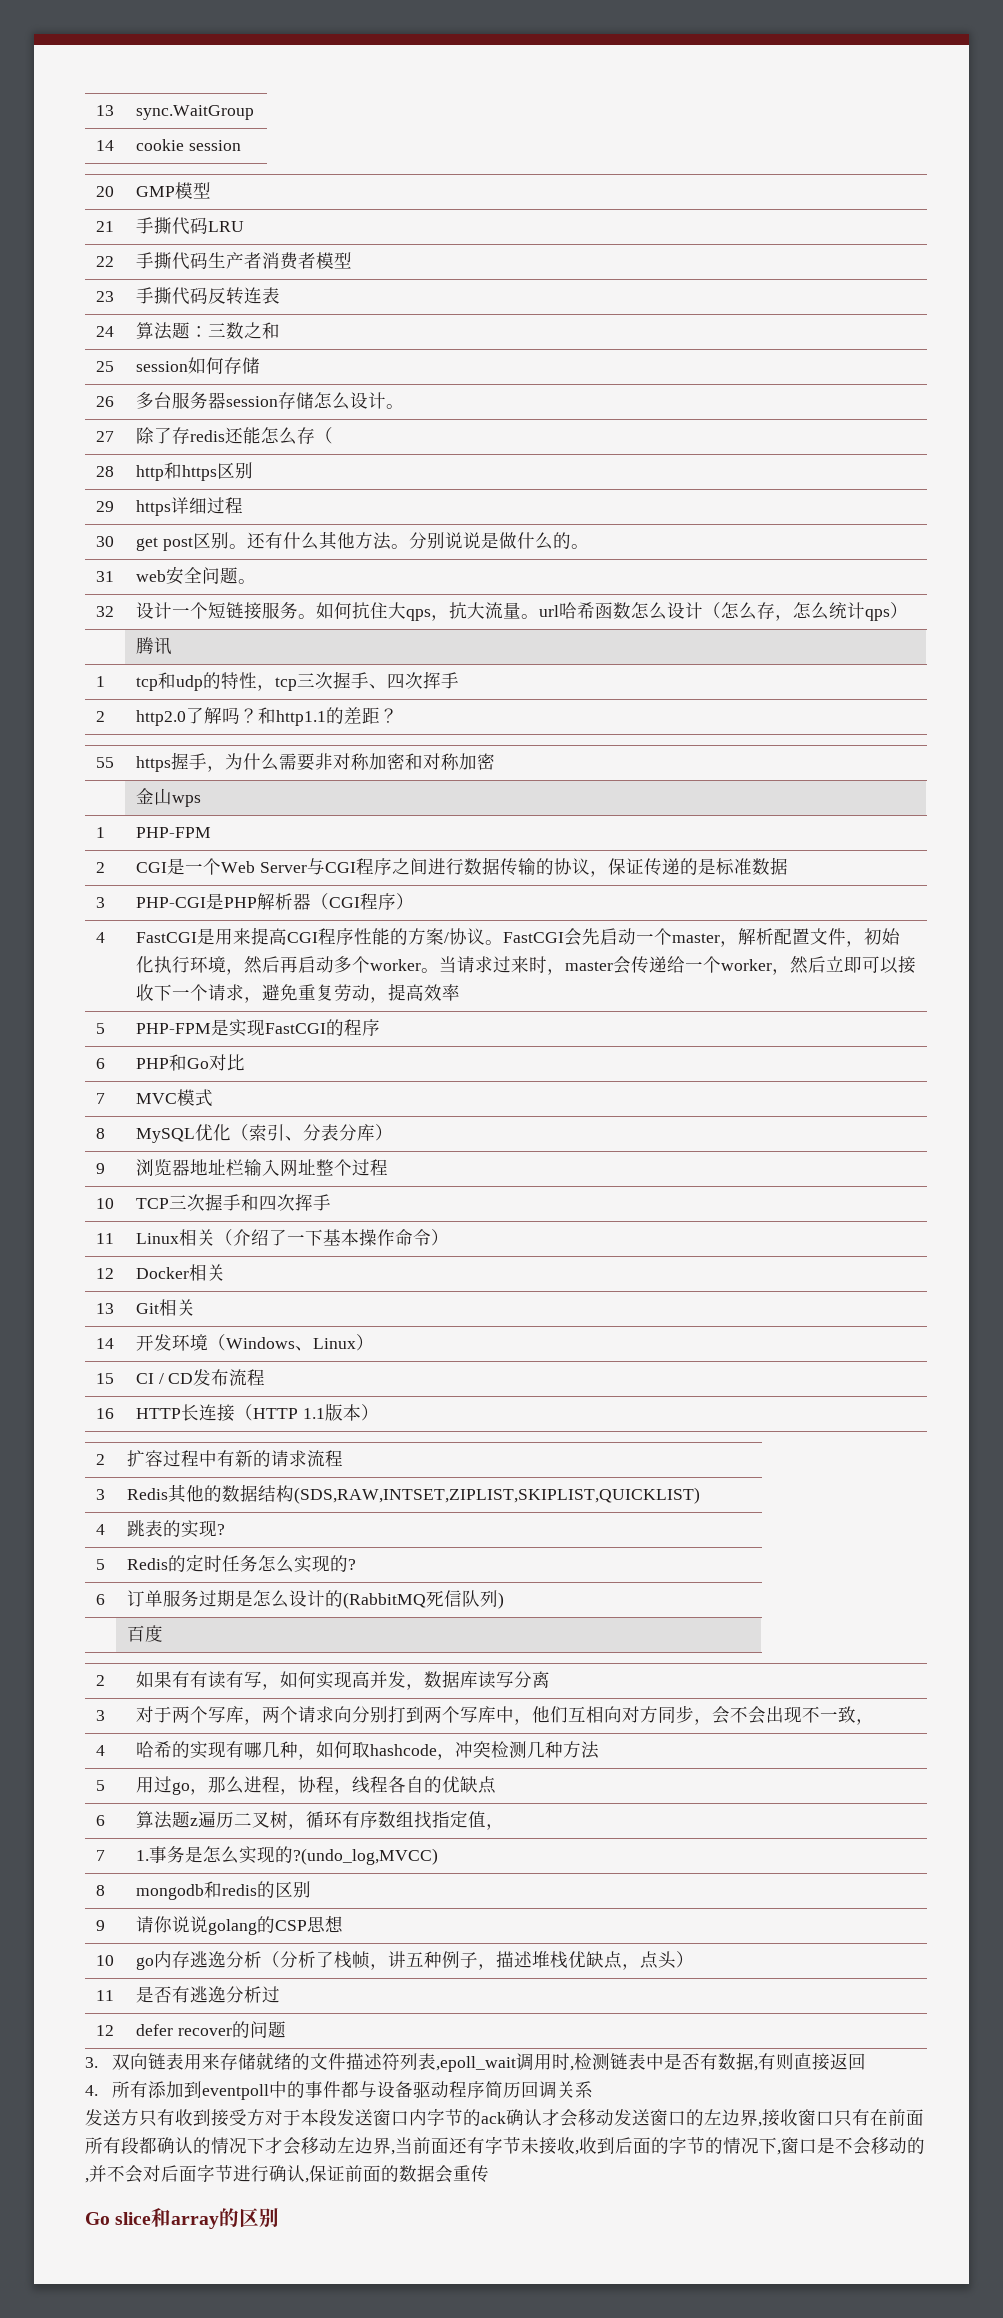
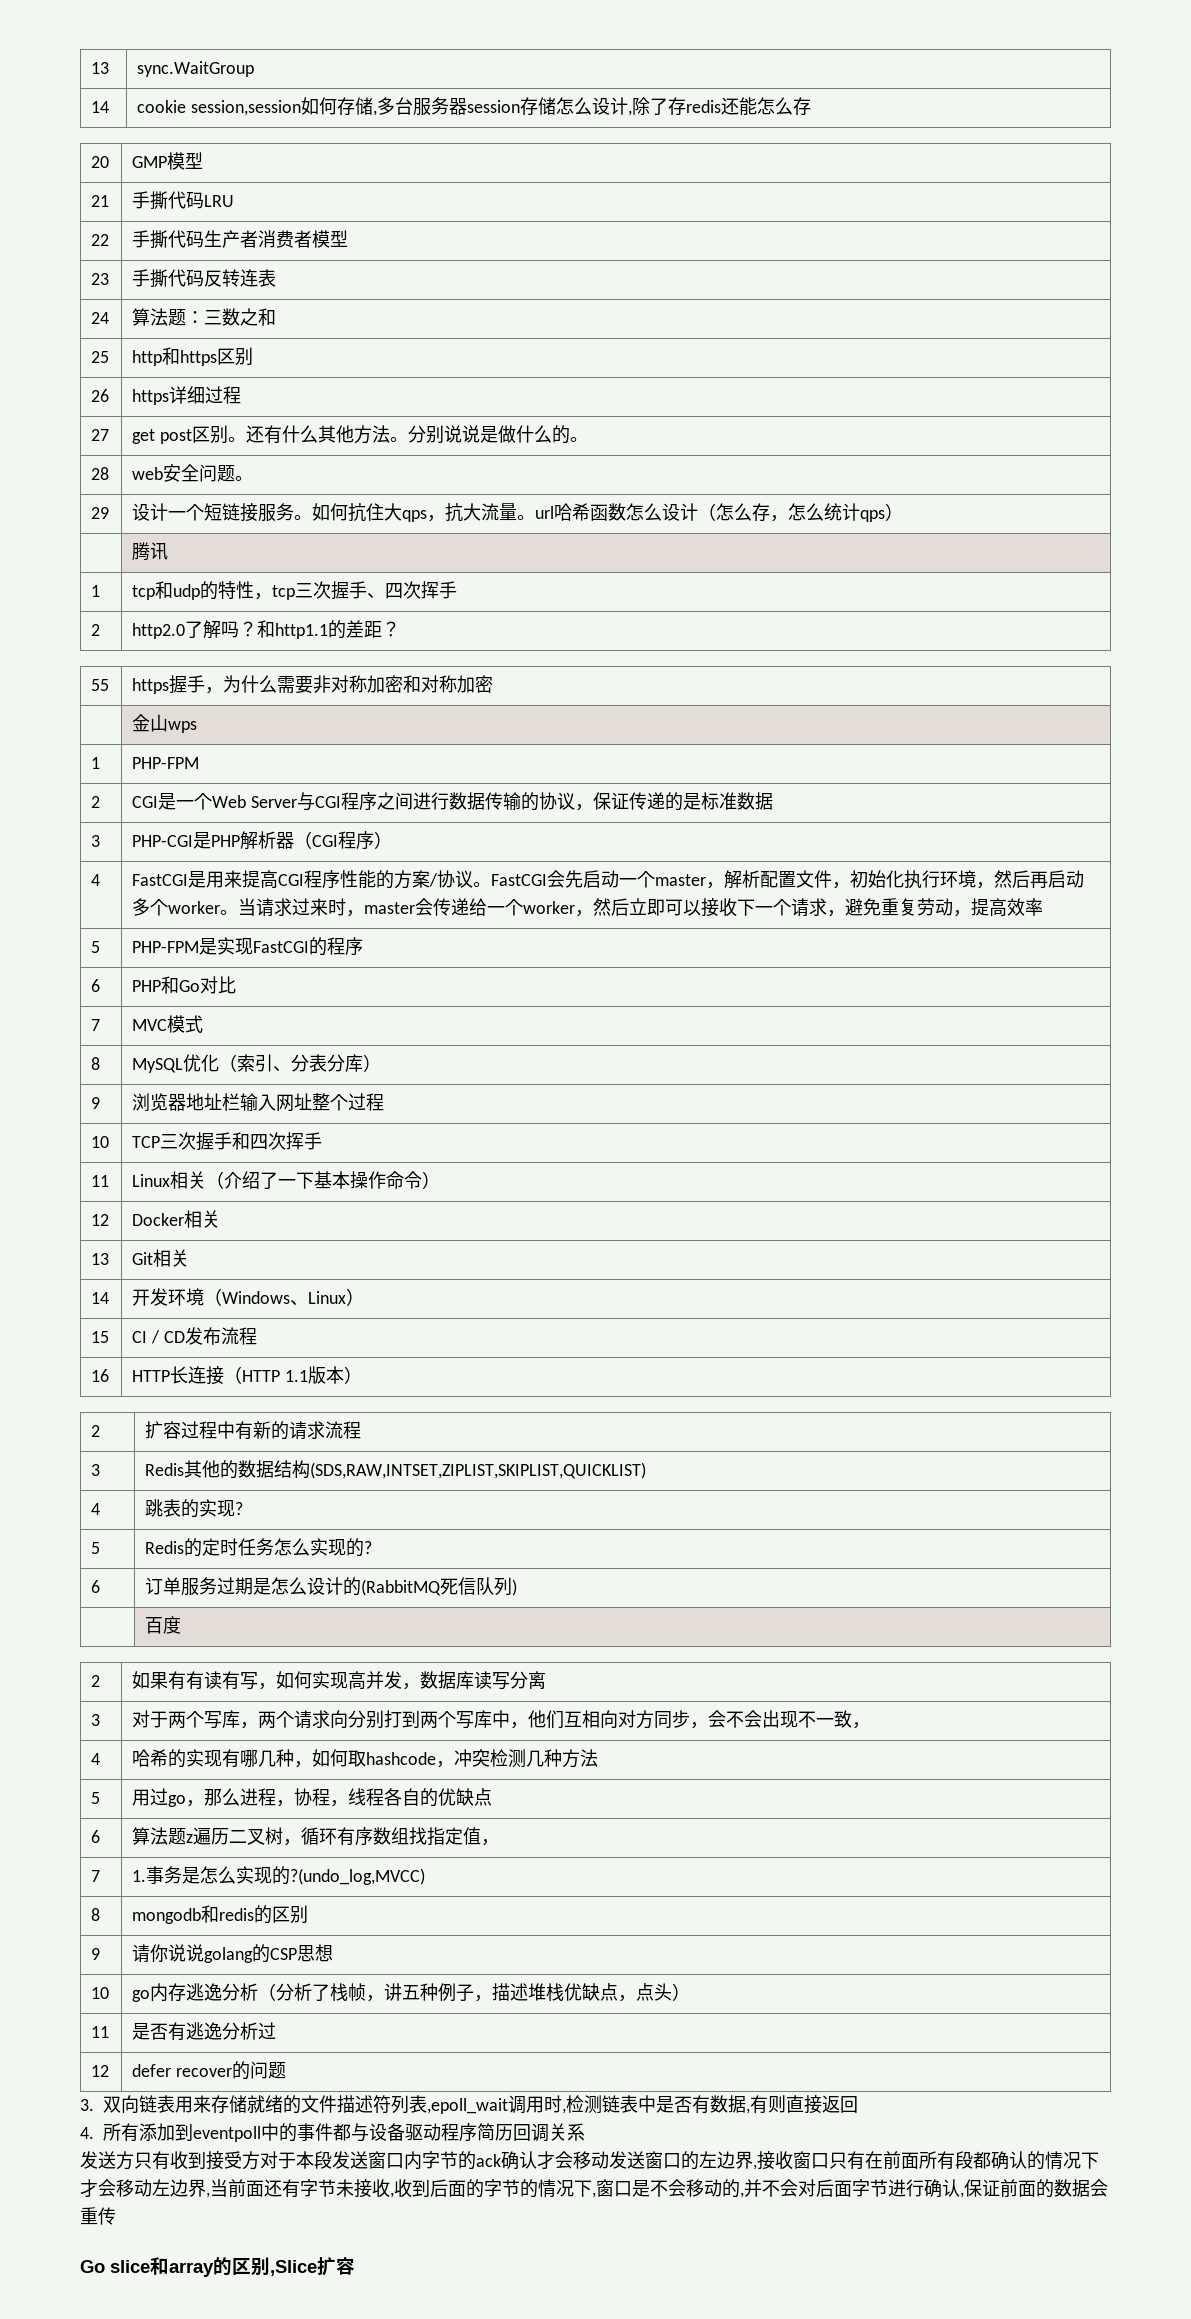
- 14 | cookie session
+ 14 | cookie session,session如何存储,多台服务器session存储怎么设计,除了存redis还能怎么存
- 25 | session如何存储
- 26 | 多台服务器session存储怎么设计。
- 27 | 除了存redis还能怎么存（
- 28 | http和https区别
+ 25 | http和https区别
- 29 | https详细过程
+ 26 | https详细过程
- 30 | get post区别。还有什么其他方法。分别说说是做什么的。
+ 27 | get post区别。还有什么其他方法。分别说说是做什么的。
- 31 | web安全问题。
+ 28 | web安全问题。
- 32 | 设计一个短链接服务。如何抗住大qps，抗大流量。url哈希函数怎么设计（怎么存，怎么统计qps）
+ 29 | 设计一个短链接服务。如何抗住大qps，抗大流量。url哈希函数怎么设计（怎么存，怎么统计qps）
- Go slice和array的区别
+ Go slice和array的区别,Slice扩容

